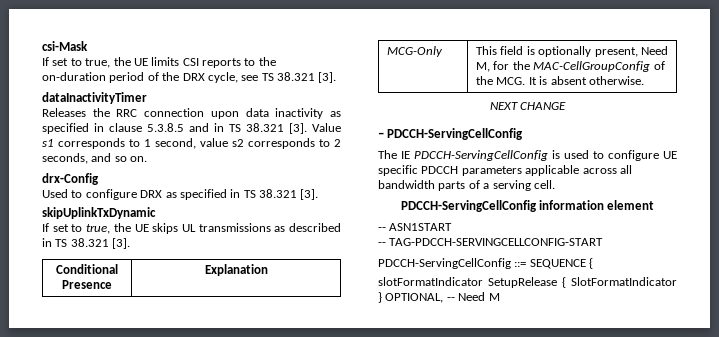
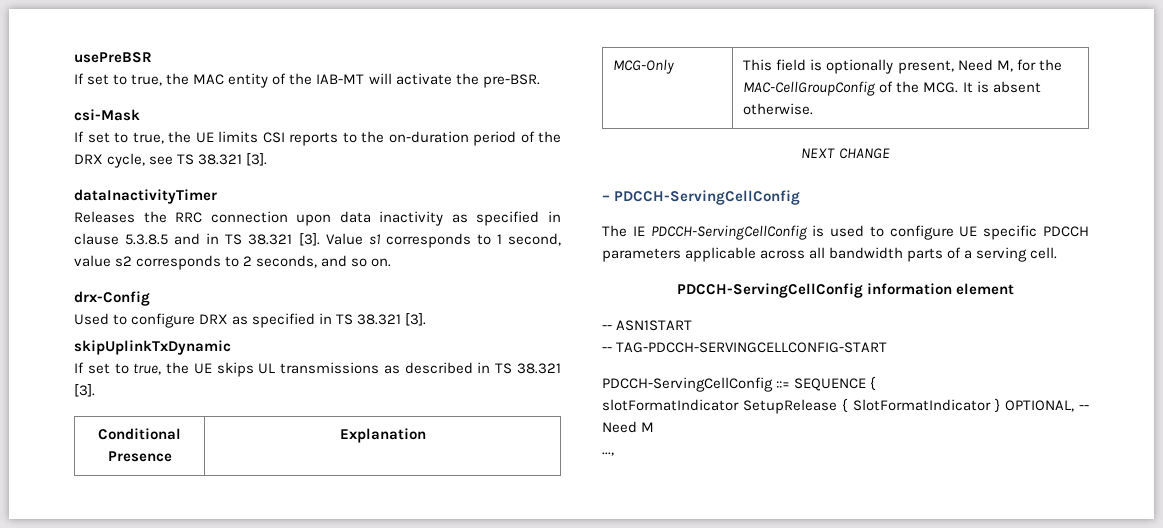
+ usePreBSR
+ If set to true, the MAC entity of the IAB-MT will activate the pre-BSR.
+ ...,

